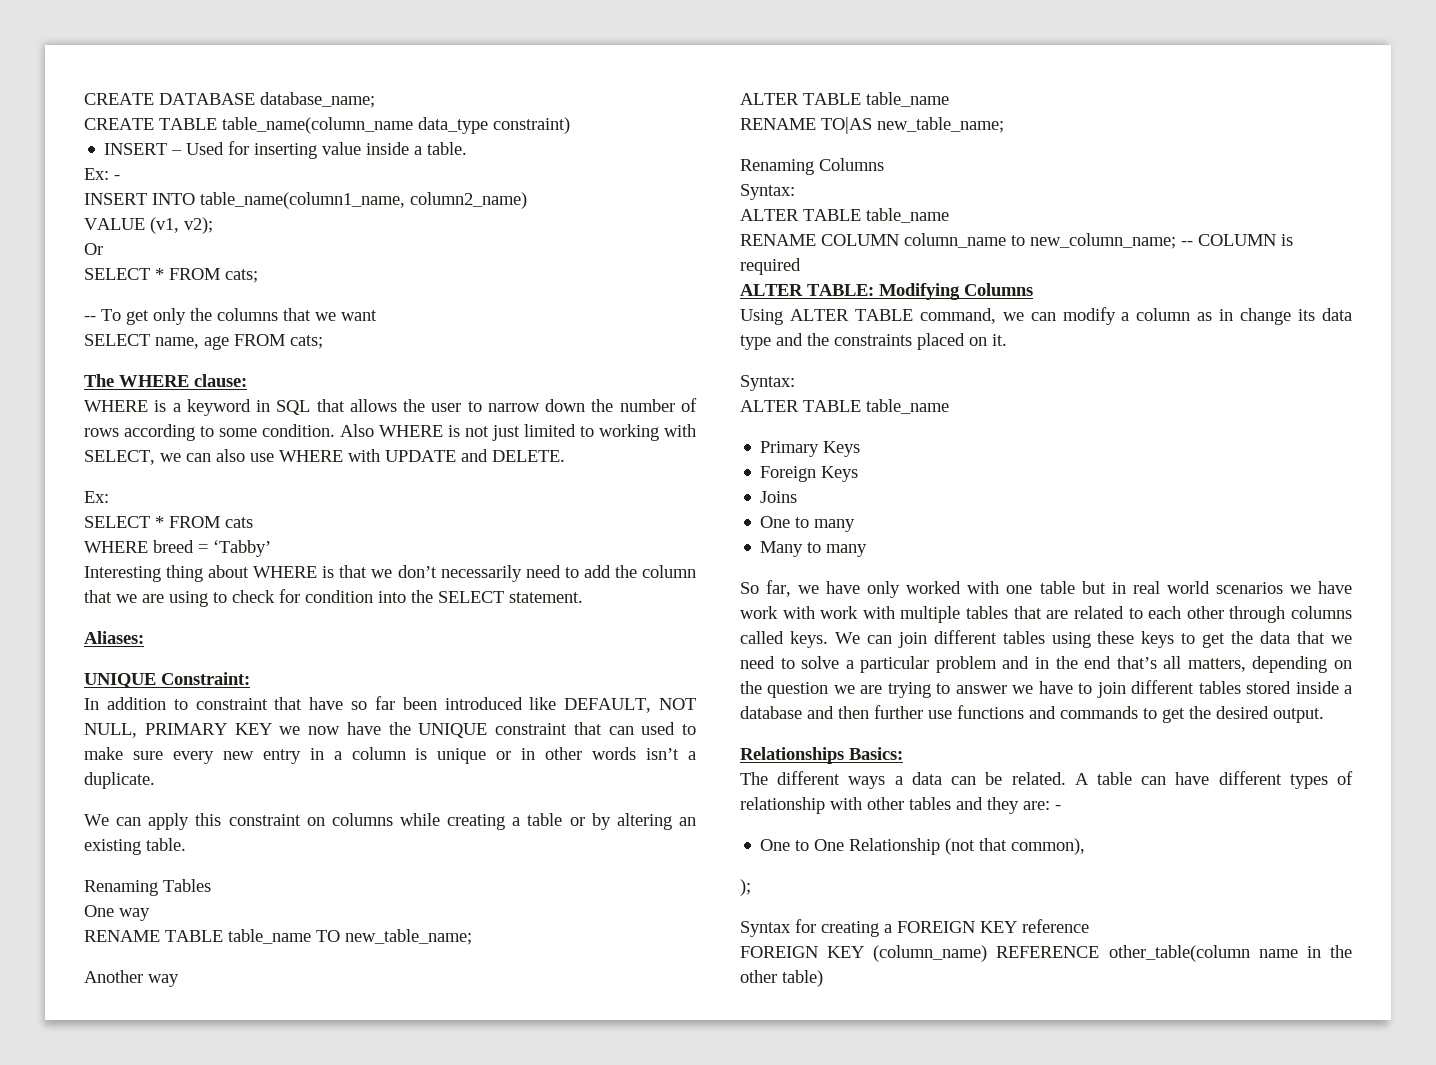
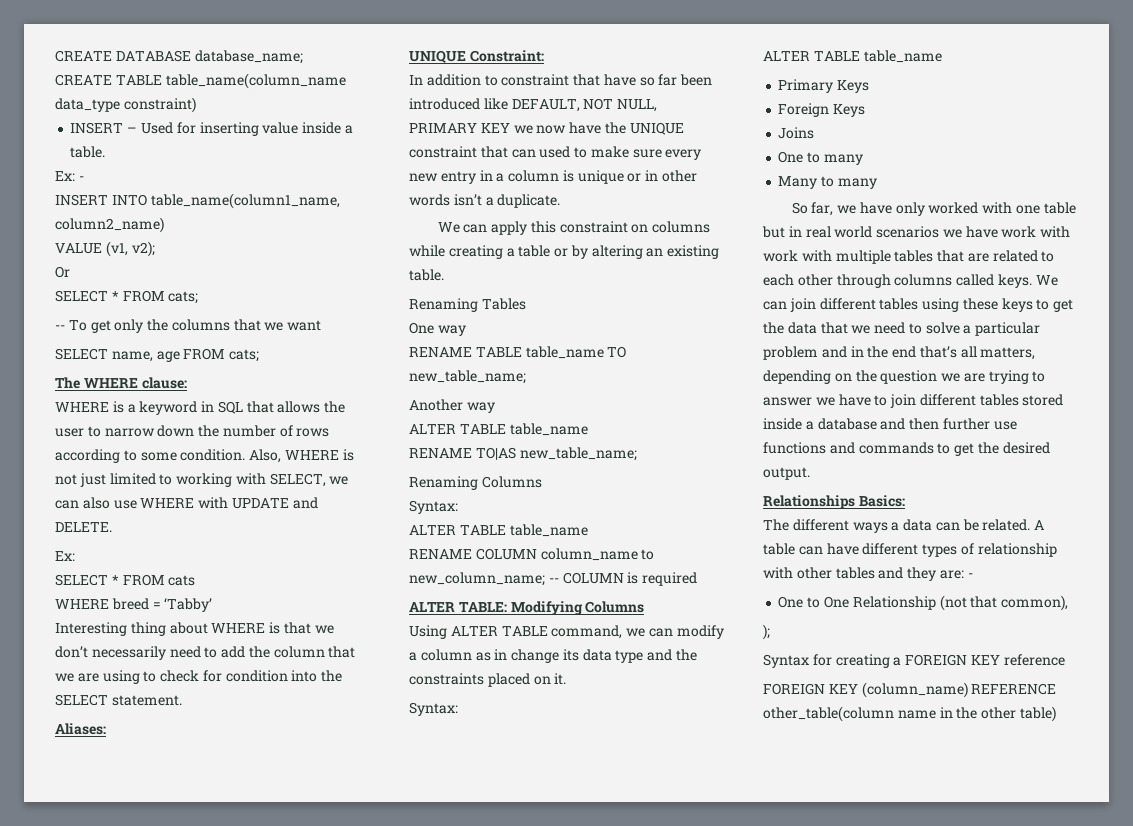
- Also WHERE is not just limited to working with SELECT, we can also use WHERE with UPDATE and DELETE.
+ Also, WHERE is not just limited to working with SELECT, we can also use WHERE with UPDATE and DELETE.

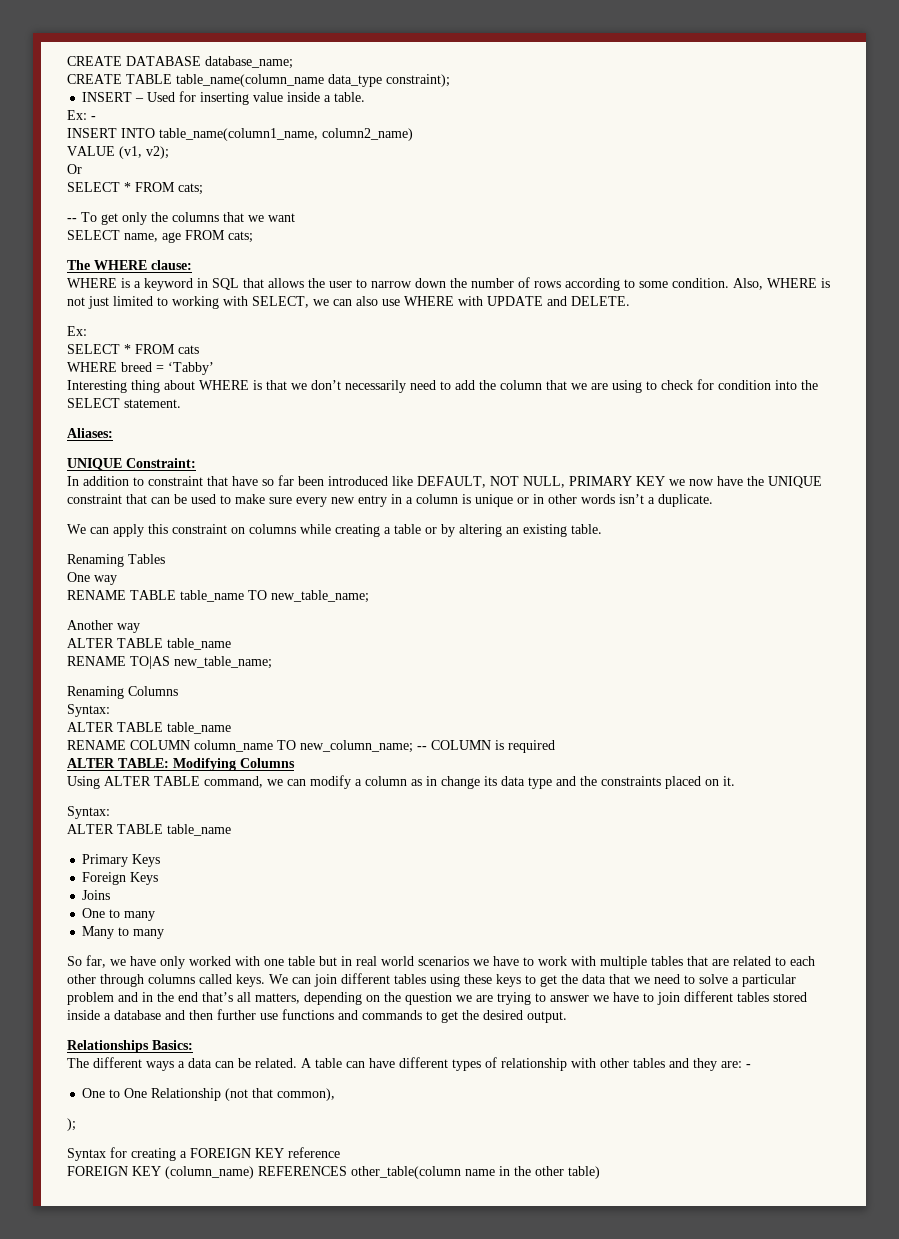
- CREATE TABLE table_name(column_name data_type constraint)
+ CREATE TABLE table_name(column_name data_type constraint);
- In addition to constraint that have so far been introduced like DEFAULT, NOT NULL, PRIMARY KEY we now have the UNIQUE constraint that can used to make sure every new entry in a column is unique or in other words isn’t a duplicate.
+ In addition to constraint that have so far been introduced like DEFAULT, NOT NULL, PRIMARY KEY we now have the UNIQUE constraint that can be used to make sure every new entry in a column is unique or in other words isn’t a duplicate.
- RENAME COLUMN column_name to new_column_name; -- COLUMN is required
+ RENAME COLUMN column_name TO new_column_name; -- COLUMN is required
- So far, we have only worked with one table but in real world scenarios we have work with work with multiple tables that are related to each other through columns called keys.
+ So far, we have only worked with one table but in real world scenarios we have to work with multiple tables that are related to each other through columns called keys.
- FOREIGN KEY (column_name) REFERENCE other_table(column name in the other table)
+ FOREIGN KEY (column_name) REFERENCES other_table(column name in the other table)

